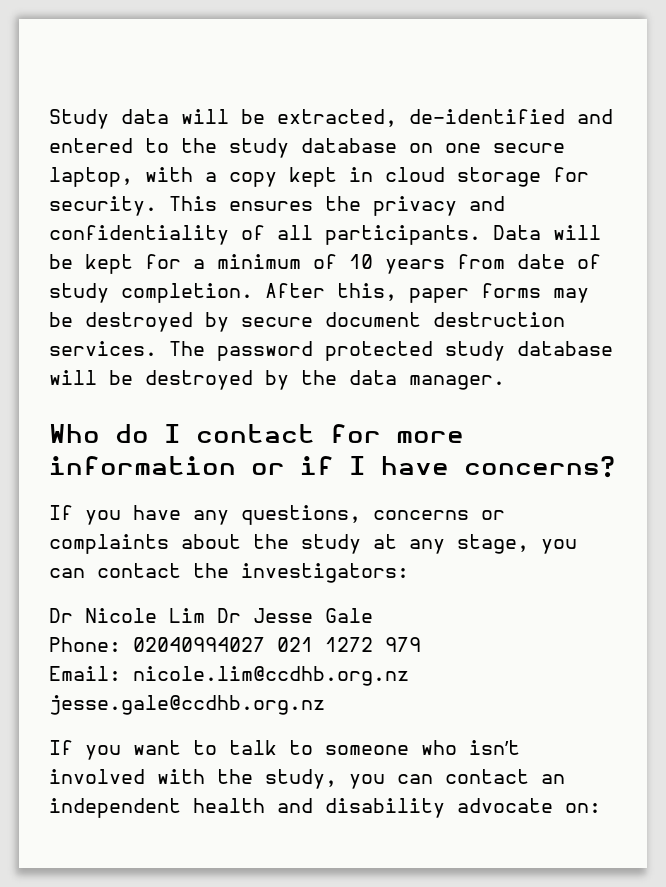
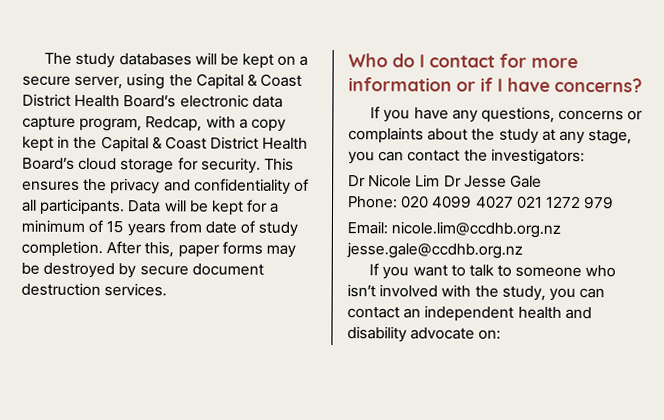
- Study data will be extracted, de-identified and entered to the study database on one secure laptop, with a copy kept in cloud storage for security.
+ The study databases will be kept on a secure server, using the Capital & Coast District Health Board’s electronic data capture program, Redcap, with a copy kept in the Capital & Coast District Health Board’s cloud storage for security.
- Data will be kept for a minimum of 10 years from date of study completion.
+ Data will be kept for a minimum of 15 years from date of study completion.
- The password protected study database will be destroyed by the data manager.
- Phone: 02040994027 021 1272 979
+ Phone: 020 4099 4027 021 1272 979

